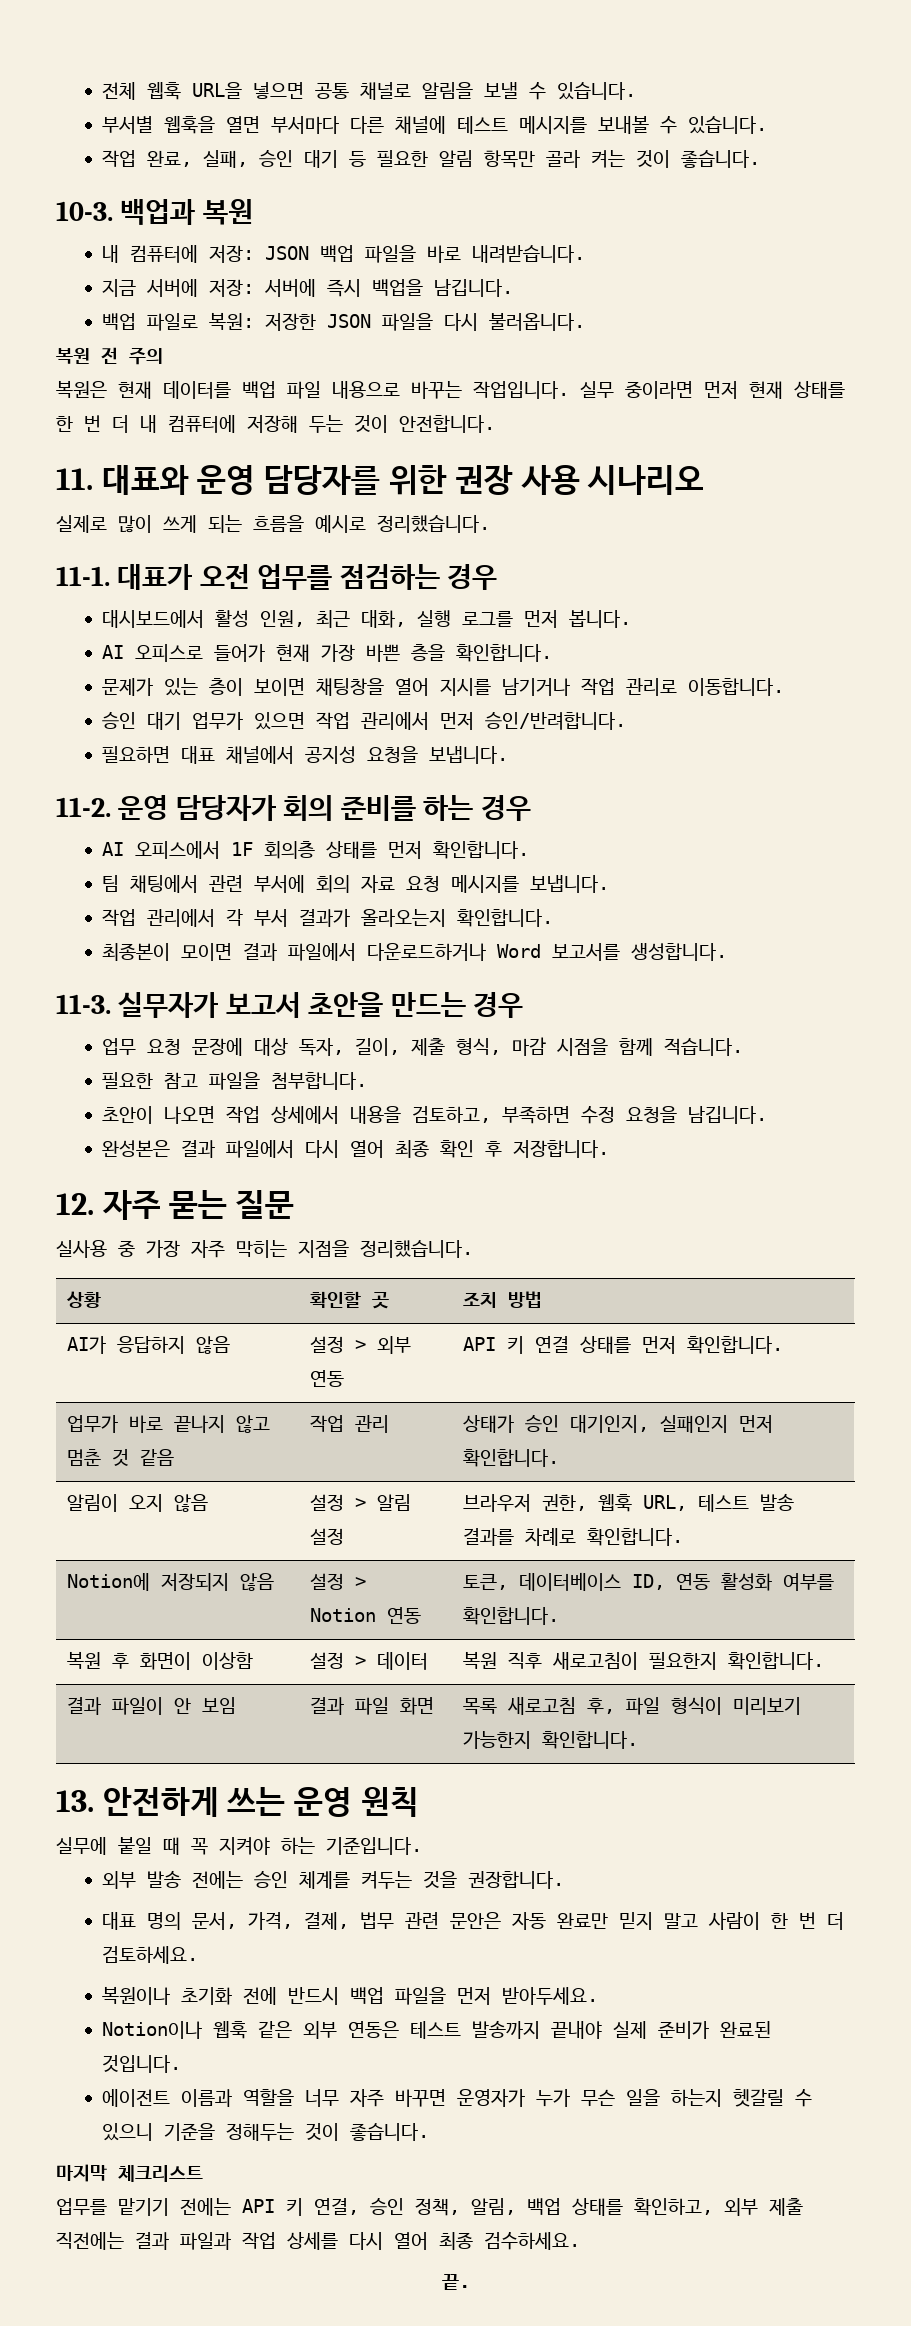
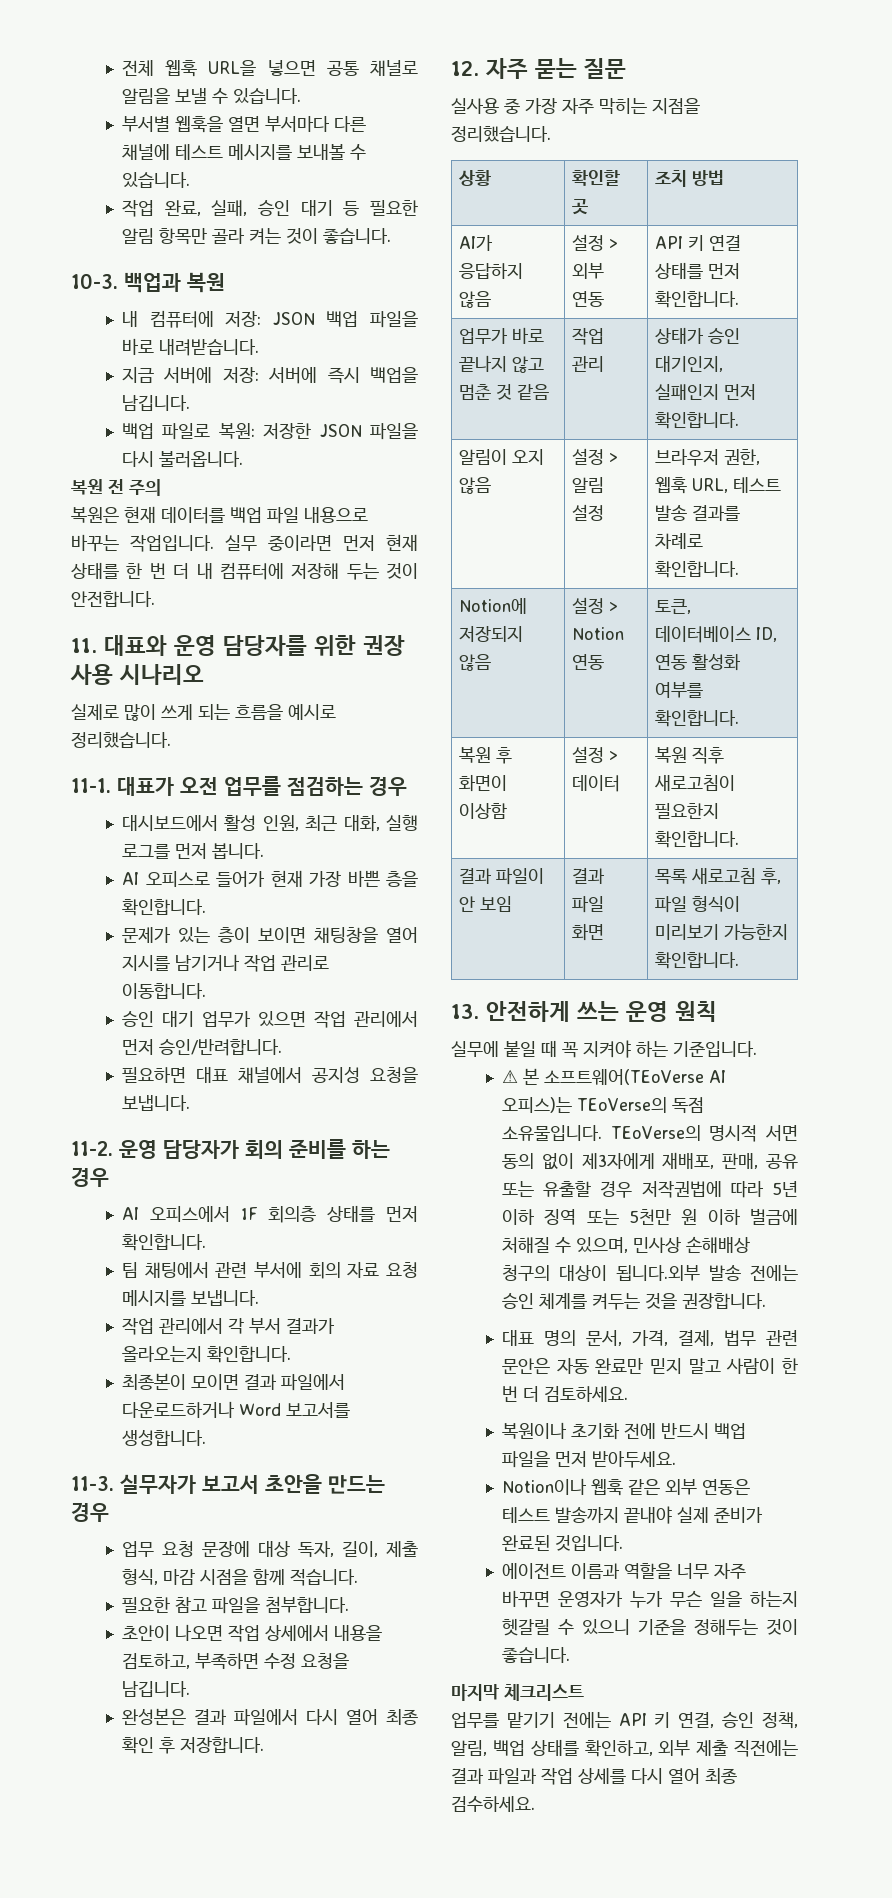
- 외부 발송 전에는 승인 체계를 켜두는 것을 권장합니다.
+ ⚠ 본 소프트웨어(TEoVerse AI 오피스)는 TEoVerse의 독점 소유물입니다. TEoVerse의 명시적 서면 동의 없이 제3자에게 재배포, 판매, 공유 또는 유출할 경우 저작권법에 따라 5년 이하 징역 또는 5천만 원 이하 벌금에 처해질 수 있으며, 민사상 손해배상 청구의 대상이 됩니다.외부 발송 전에는 승인 체계를 켜두는 것을 권장합니다.
- 끝.

